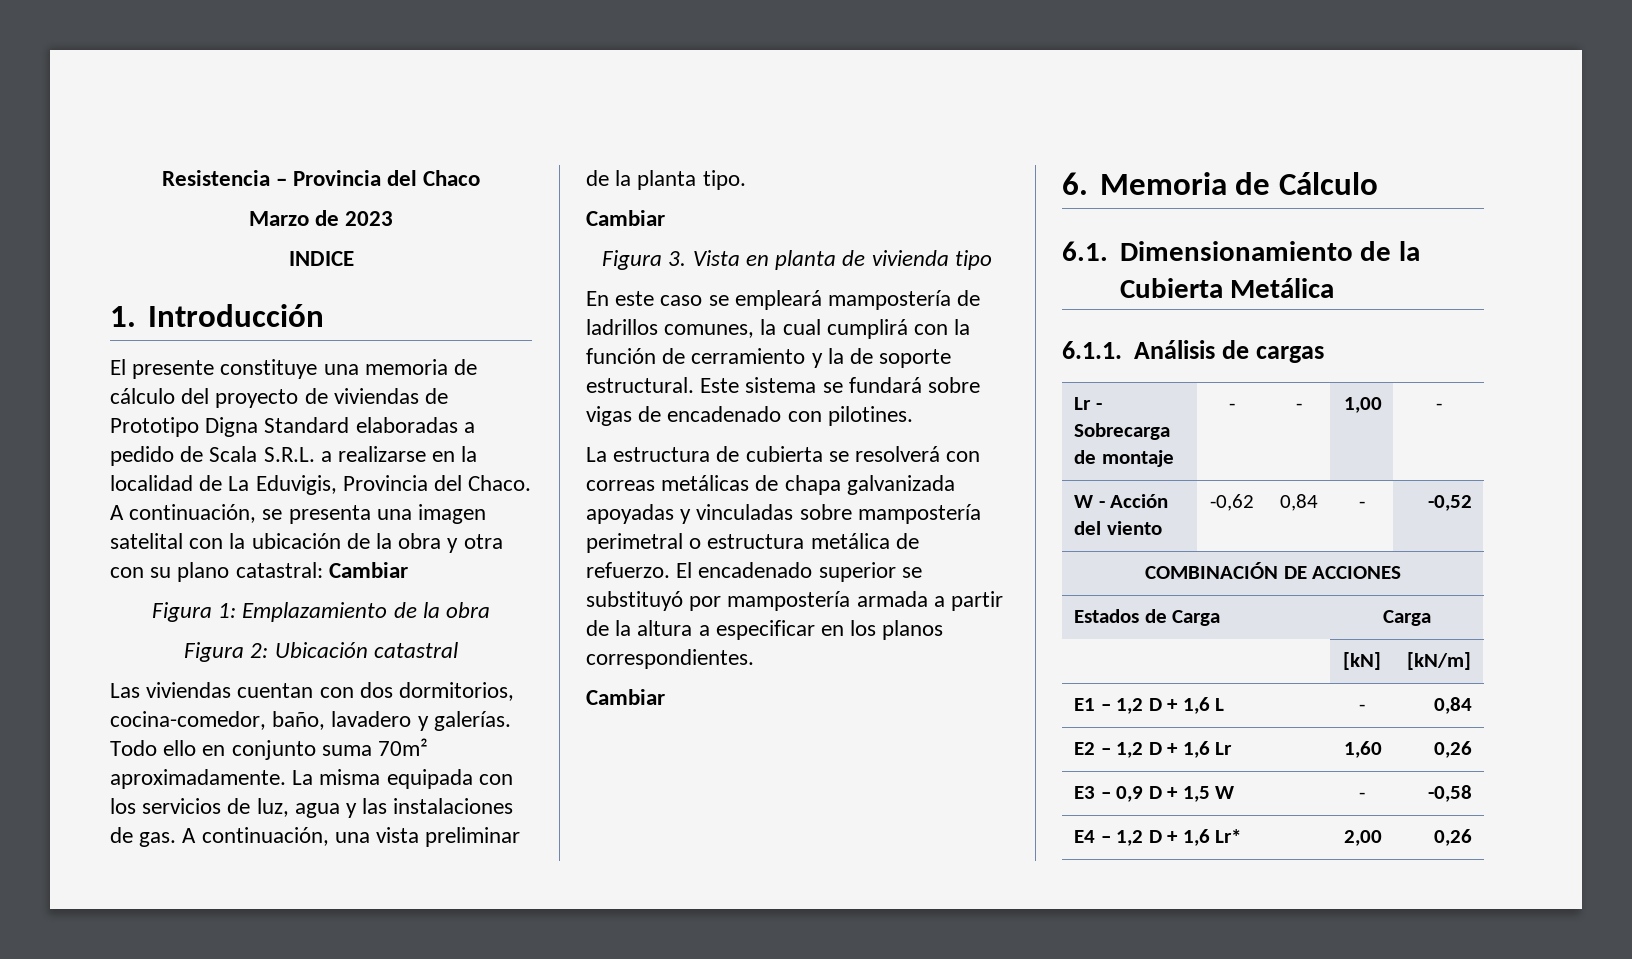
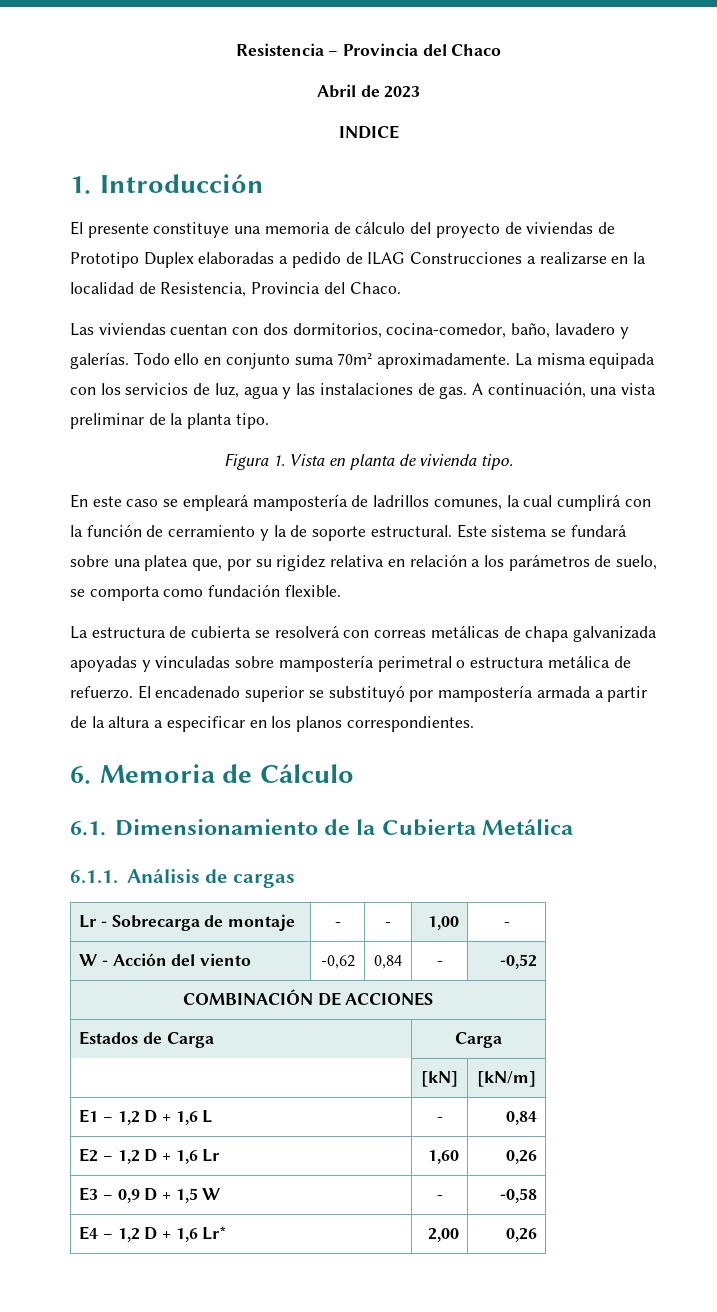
- Marzo de 2023
+ Abril de 2023
- El presente constituye una memoria de cálculo del proyecto de viviendas de Prototipo Digna Standard elaboradas a pedido de Scala S.R.L. a realizarse en la localidad de La Eduvigis, Provincia del Chaco. A continuación, se presenta una imagen satelital con la ubicación de la obra y otra con su plano catastral: Cambiar
- Figura 1: Emplazamiento de la obra
- Figura 2: Ubicación catastral
+ El presente constituye una memoria de cálculo del proyecto de viviendas de Prototipo Duplex elaboradas a pedido de ILAG Construcciones a realizarse en la localidad de Resistencia, Provincia del Chaco.
  A continuación, una vista preliminar de la planta tipo.
- Cambiar
- Figura 3. Vista en planta de vivienda tipo
+ Figura 1. Vista en planta de vivienda tipo.
- Este sistema se fundará sobre vigas de encadenado con pilotines.
+ Este sistema se fundará sobre una platea que, por su rigidez relativa en relación a los parámetros de suelo, se comporta como fundación flexible.
  El encadenado superior se substituyó por mampostería armada a partir de la altura a especificar en los planos correspondientes.
- Cambiar

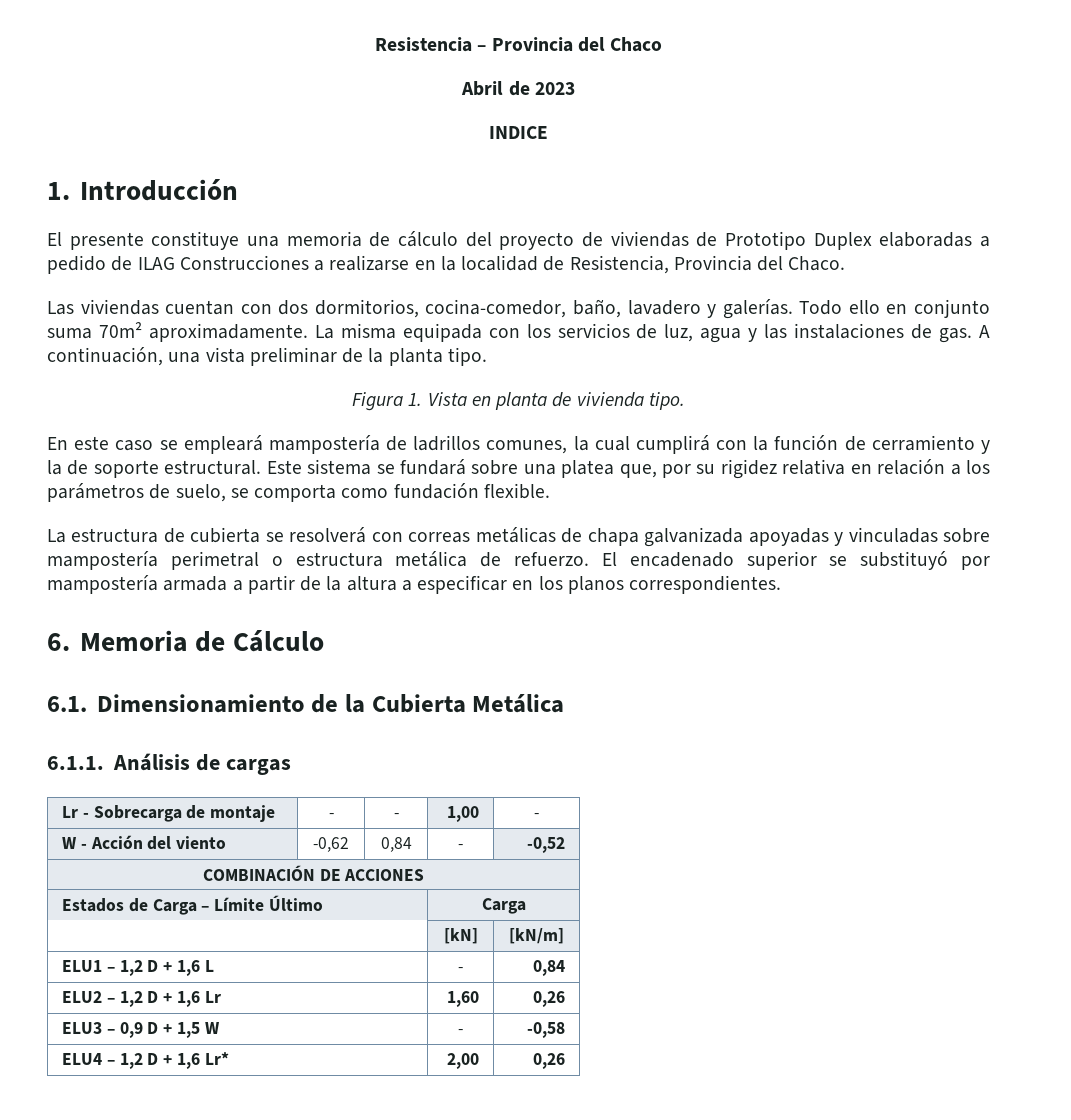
- Estados de Carga | Carga
+ Estados de Carga – Límite Último | Carga
- E1 – 1,2 D + 1,6 L | - | 0,84
+ ELU1 – 1,2 D + 1,6 L | - | 0,84
- E2 – 1,2 D + 1,6 Lr | 1,60 | 0,26
+ ELU2 – 1,2 D + 1,6 Lr | 1,60 | 0,26
- E3 – 0,9 D + 1,5 W | - | -0,58
+ ELU3 – 0,9 D + 1,5 W | - | -0,58
- E4 – 1,2 D + 1,6 Lr* | 2,00 | 0,26
+ ELU4 – 1,2 D + 1,6 Lr* | 2,00 | 0,26

